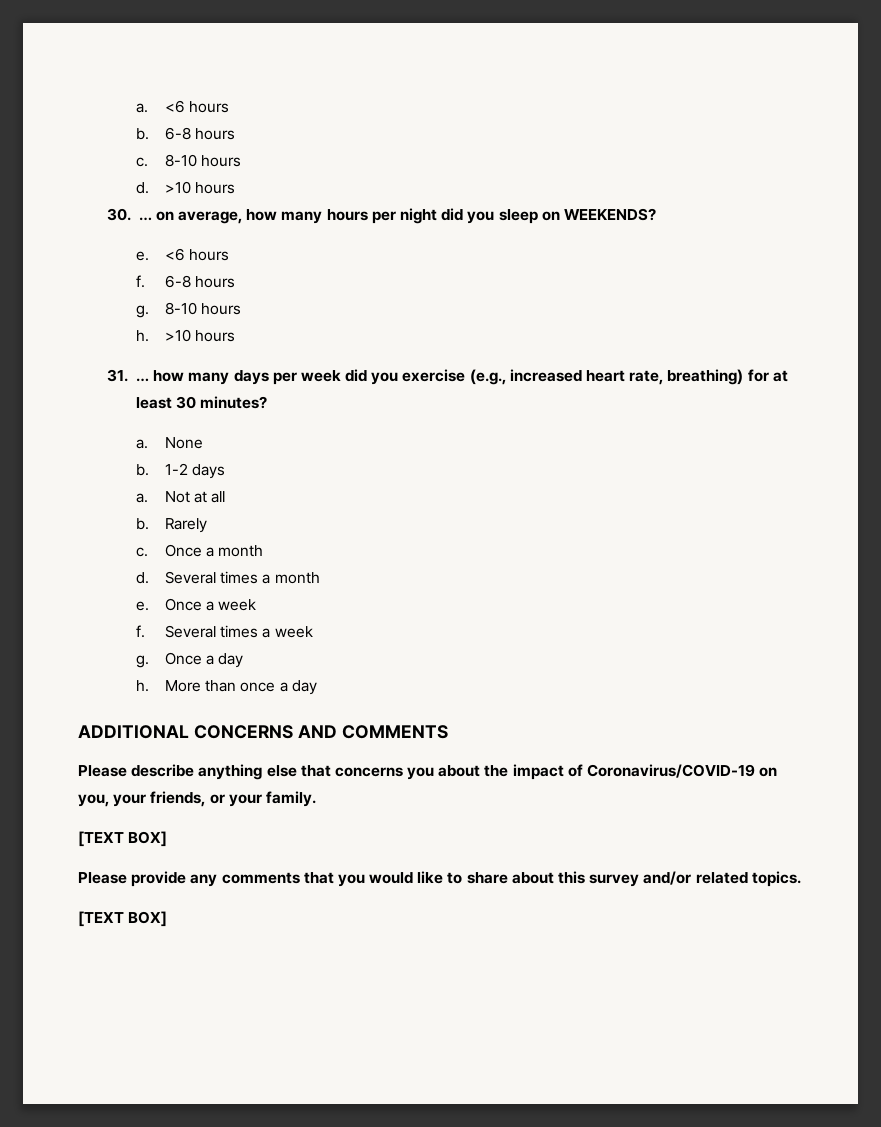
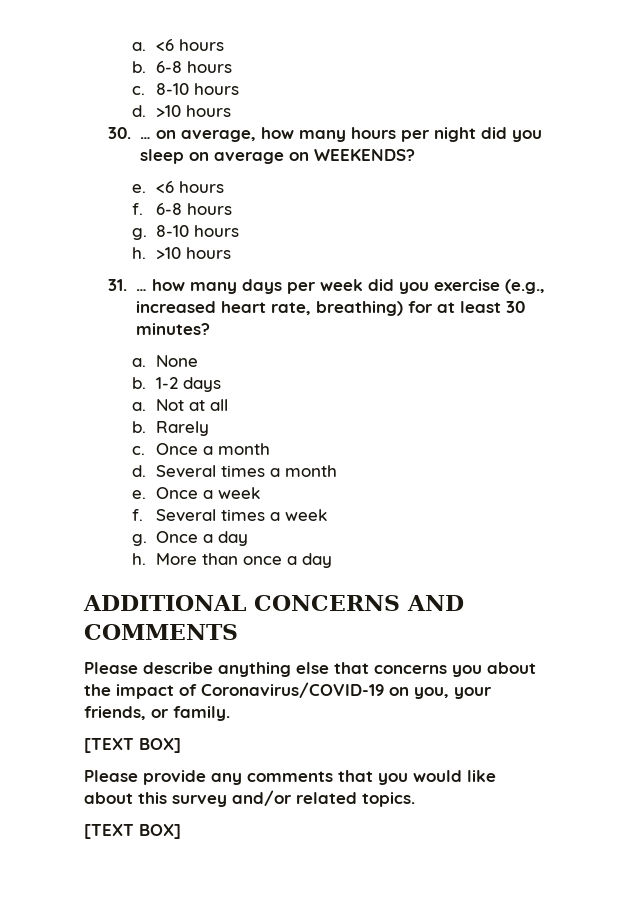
- 30. … on average, how many hours per night did you sleep on WEEKENDS?
+ 30. … on average, how many hours per night did you sleep on average on WEEKENDS?
- Please describe anything else that concerns you about the impact of Coronavirus/COVID-19 on you, your friends, or your family.
+ Please describe anything else that concerns you about the impact of Coronavirus/COVID-19 on you, your friends, or family.
- Please provide any comments that you would like to share about this survey and/or related topics.
+ Please provide any comments that you would like about this survey and/or related topics.

